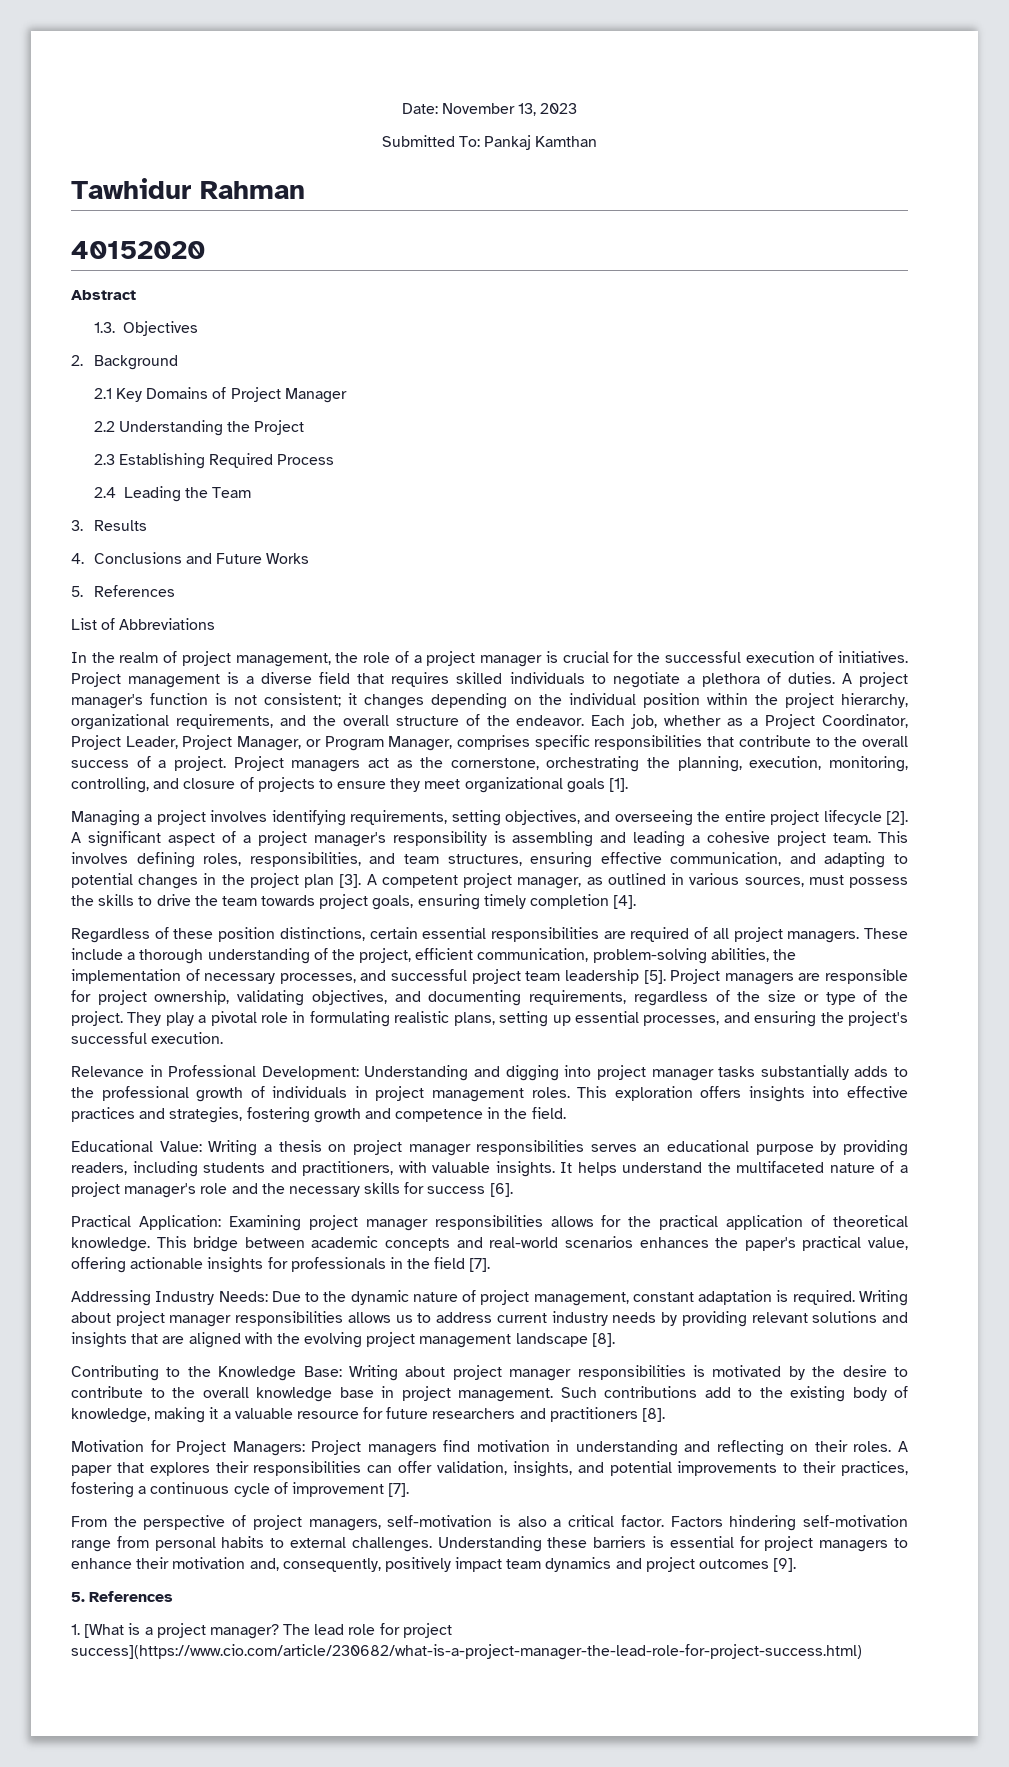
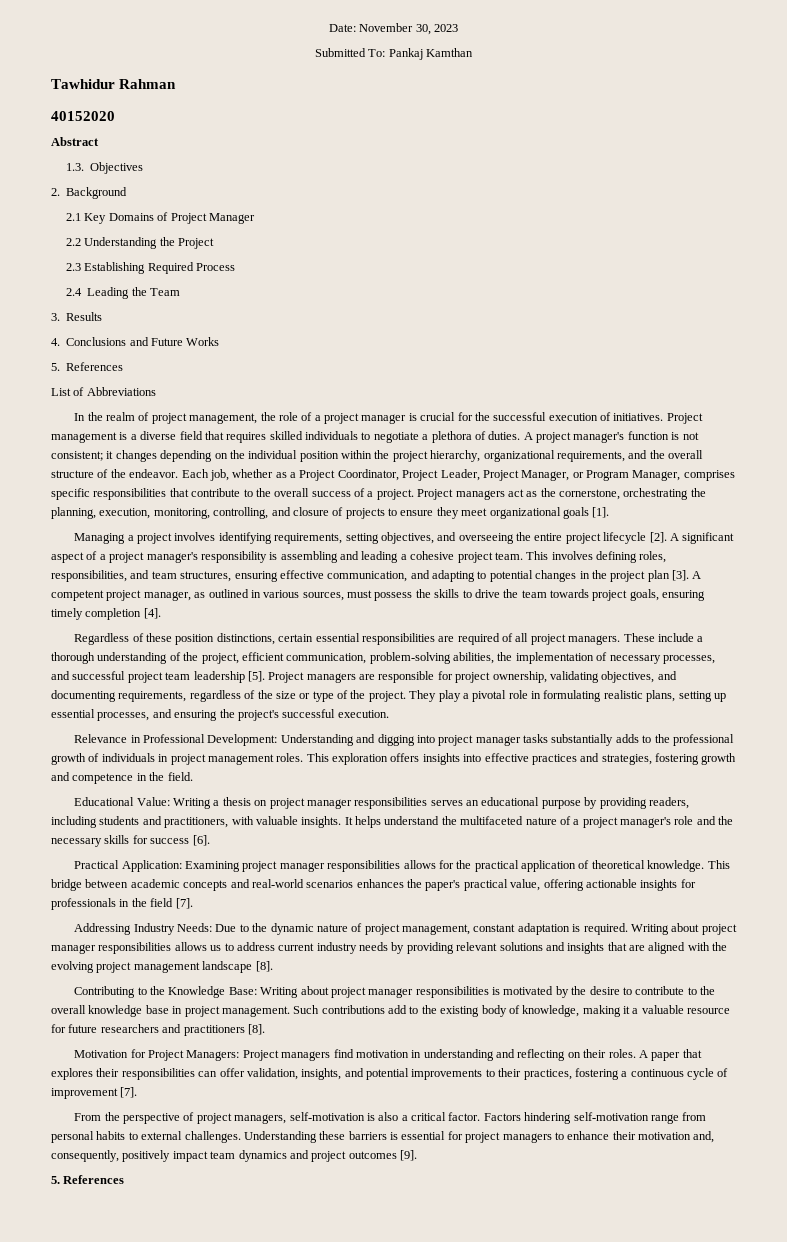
- Date: November 13, 2023
+ Date: November 30, 2023
- 1. [What is a project manager? The lead role for project success](https://www.cio.com/article/230682/what-is-a-project-manager-the-lead-role-for-project-success.html)

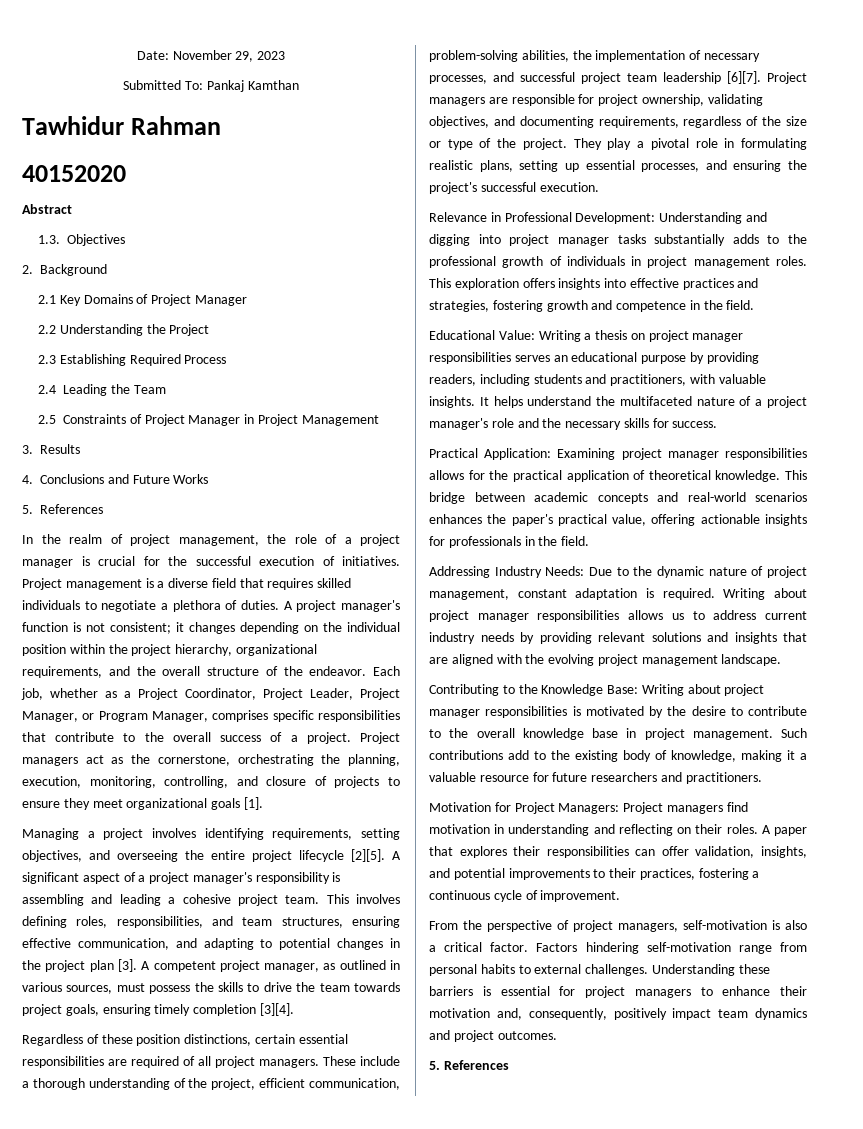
- Date: November 30, 2023
+ Date: November 29, 2023
+ 2.5 Constraints of Project Manager in Project Management
- List of Abbreviations
- Managing a project involves identifying requirements, setting objectives, and overseeing the entire project lifecycle [2].
+ Managing a project involves identifying requirements, setting objectives, and overseeing the entire project lifecycle [2][5].
- A competent project manager, as outlined in various sources, must possess the skills to drive the team towards project goals, ensuring timely completion [4].
+ A competent project manager, as outlined in various sources, must possess the skills to drive the team towards project goals, ensuring timely completion [3][4].
- These include a thorough understanding of the project, efficient communication, problem-solving abilities, the implementation of necessary processes, and successful project team leadership [5].
+ These include a thorough understanding of the project, efficient communication, problem-solving abilities, the implementation of necessary processes, and successful project team leadership [6][7].
- It helps understand the multifaceted nature of a project manager's role and the necessary skills for success [6].
+ It helps understand the multifaceted nature of a project manager's role and the necessary skills for success.
- This bridge between academic concepts and real-world scenarios enhances the paper's practical value, offering actionable insights for professionals in the field [7].
+ This bridge between academic concepts and real-world scenarios enhances the paper's practical value, offering actionable insights for professionals in the field.
- Writing about project manager responsibilities allows us to address current industry needs by providing relevant solutions and insights that are aligned with the evolving project management landscape [8].
+ Writing about project manager responsibilities allows us to address current industry needs by providing relevant solutions and insights that are aligned with the evolving project management landscape.
- Such contributions add to the existing body of knowledge, making it a valuable resource for future researchers and practitioners [8].
+ Such contributions add to the existing body of knowledge, making it a valuable resource for future researchers and practitioners.
- A paper that explores their responsibilities can offer validation, insights, and potential improvements to their practices, fostering a continuous cycle of improvement [7].
+ A paper that explores their responsibilities can offer validation, insights, and potential improvements to their practices, fostering a continuous cycle of improvement.
- Understanding these barriers is essential for project managers to enhance their motivation and, consequently, positively impact team dynamics and project outcomes [9].
+ Understanding these barriers is essential for project managers to enhance their motivation and, consequently, positively impact team dynamics and project outcomes.

